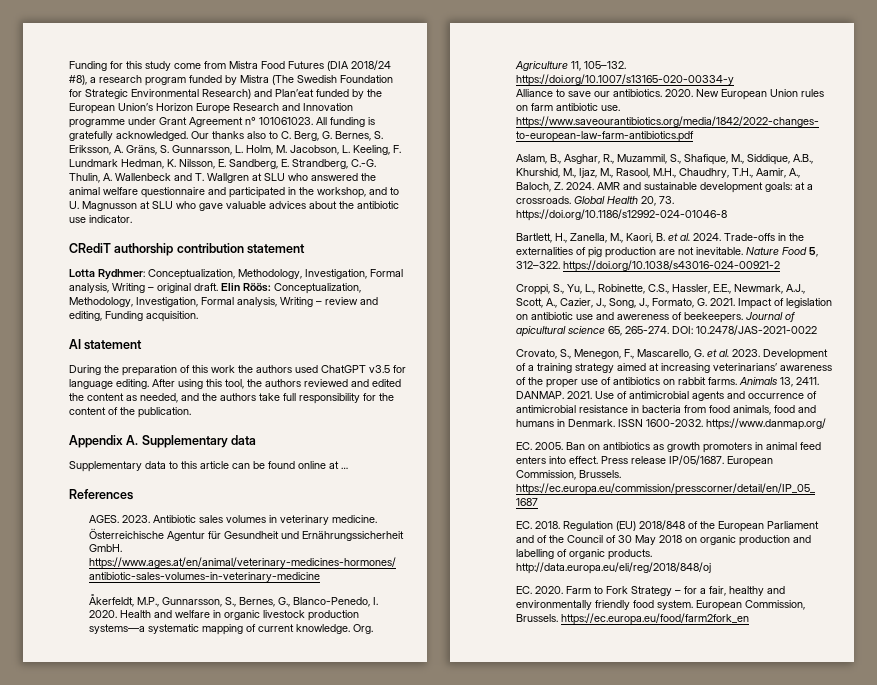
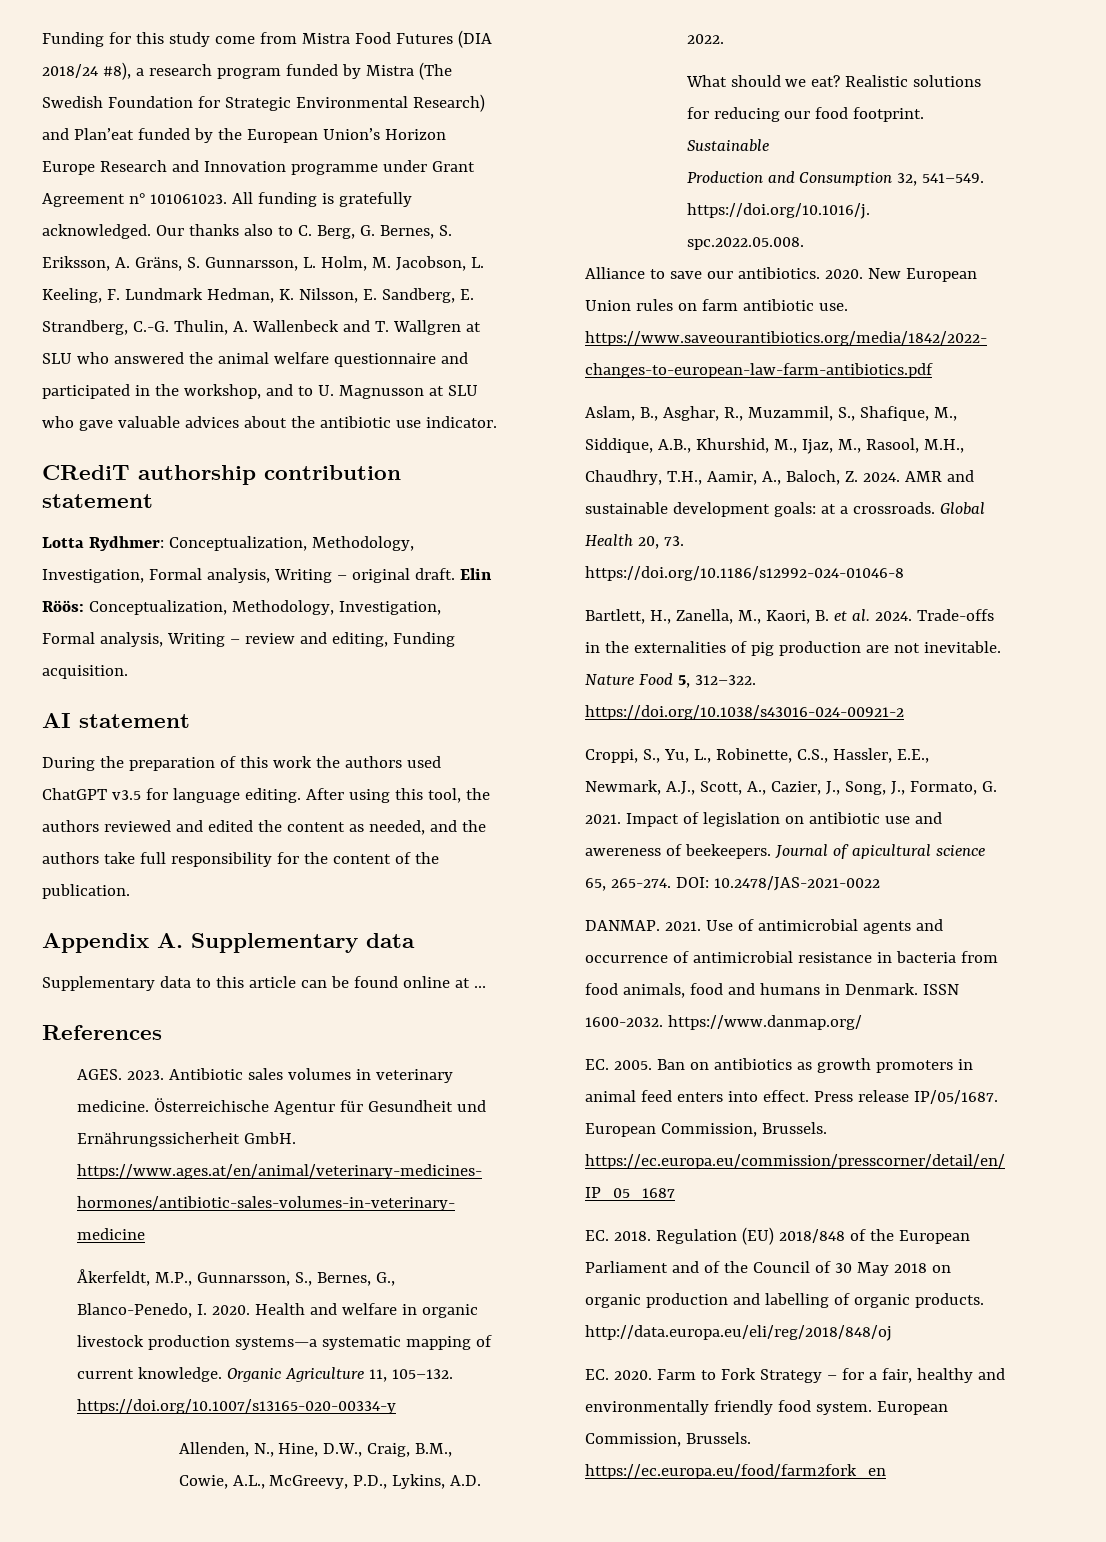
- Org. Agriculture 11, 105–132. https://doi.org/10.1007/s13165-020-00334-y
+ Organic Agriculture 11, 105–132. https://doi.org/10.1007/s13165-020-00334-y
+ Allenden, N., Hine, D.W., Craig, B.M., Cowie, A.L., McGreevy, P.D., Lykins, A.D. 2022.
+ What should we eat? Realistic solutions for reducing our food footprint. Sustainable
+ Production and Consumption 32, 541–549. https://doi.org/10.1016/j.
+ spc.2022.05.008.
- Crovato, S., Menegon, F., Mascarello, G. et al. 2023. Development of a training strategy aimed at increasing veterinarians’ awareness of the proper use of antibiotics on rabbit farms. Animals 13, 2411.

